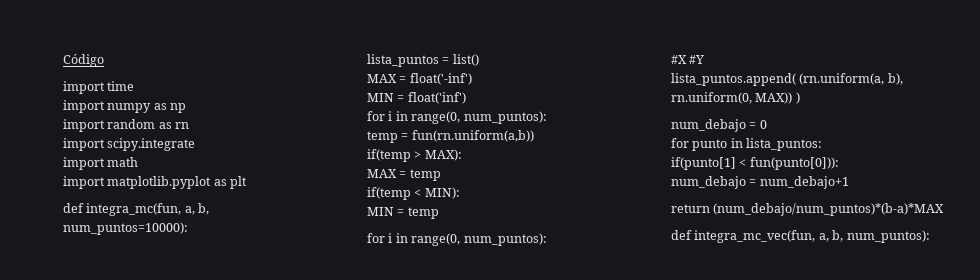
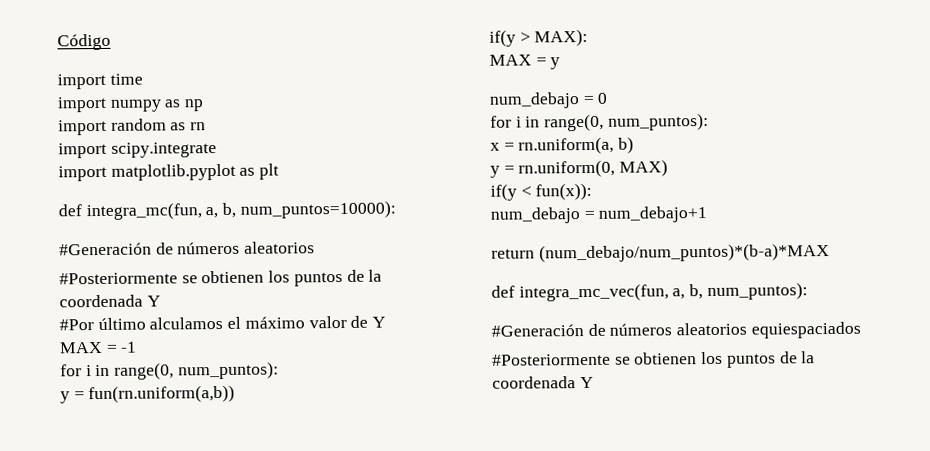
- import math
  def integra_mc(fun, a, b, num_puntos=10000):
- lista_puntos = list()
- MAX = float('-inf')
- MIN = float('inf')
+ #Generación de números aleatorios
+ #Posteriormente se obtienen los puntos de la coordenada Y
+ #Por último alculamos el máximo valor de Y
+ MAX = -1
  for i in range(0, num_puntos):
- temp = fun(rn.uniform(a,b))
+ y = fun(rn.uniform(a,b))
- if(temp > MAX):
+ if(y > MAX):
- MAX = temp
- if(temp < MIN):
- MIN = temp
+ MAX = y
+ num_debajo = 0
  for i in range(0, num_puntos):
- #X #Y
- lista_puntos.append( (rn.uniform(a, b), rn.uniform(0, MAX)) )
- num_debajo = 0
- for punto in lista_puntos:
- if(punto[1] < fun(punto[0])):
+ x = rn.uniform(a, b)
+ y = rn.uniform(0, MAX)
+ if(y < fun(x)):
+ #Generación de números aleatorios equiespaciados
+ #Posteriormente se obtienen los puntos de la coordenada Y

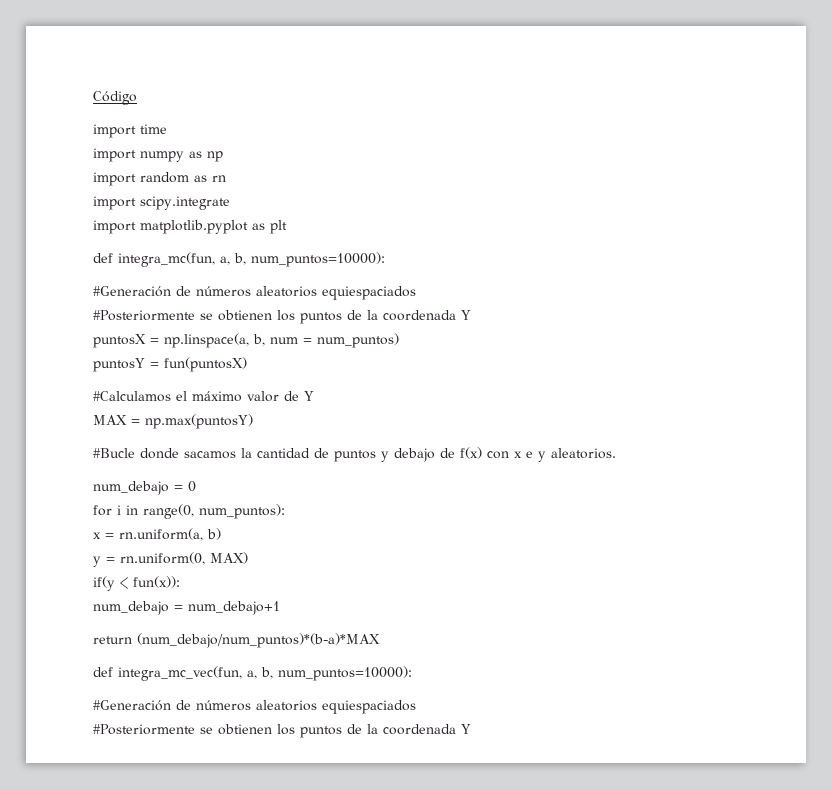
  def integra_mc(fun, a, b, num_puntos=10000):
- #Generación de números aleatorios
+ #Generación de números aleatorios equiespaciados
- #Por último alculamos el máximo valor de Y
+ puntosX = np.linspace(a, b, num = num_puntos)
+ puntosY = fun(puntosX)
+ #Calculamos el máximo valor de Y
- MAX = -1
- for i in range(0, num_puntos):
- y = fun(rn.uniform(a,b))
- if(y > MAX):
- MAX = y
+ MAX = np.max(puntosY)
+ #Bucle donde sacamos la cantidad de puntos y debajo de f(x) con x e y aleatorios.
- def integra_mc_vec(fun, a, b, num_puntos):
+ def integra_mc_vec(fun, a, b, num_puntos=10000):

